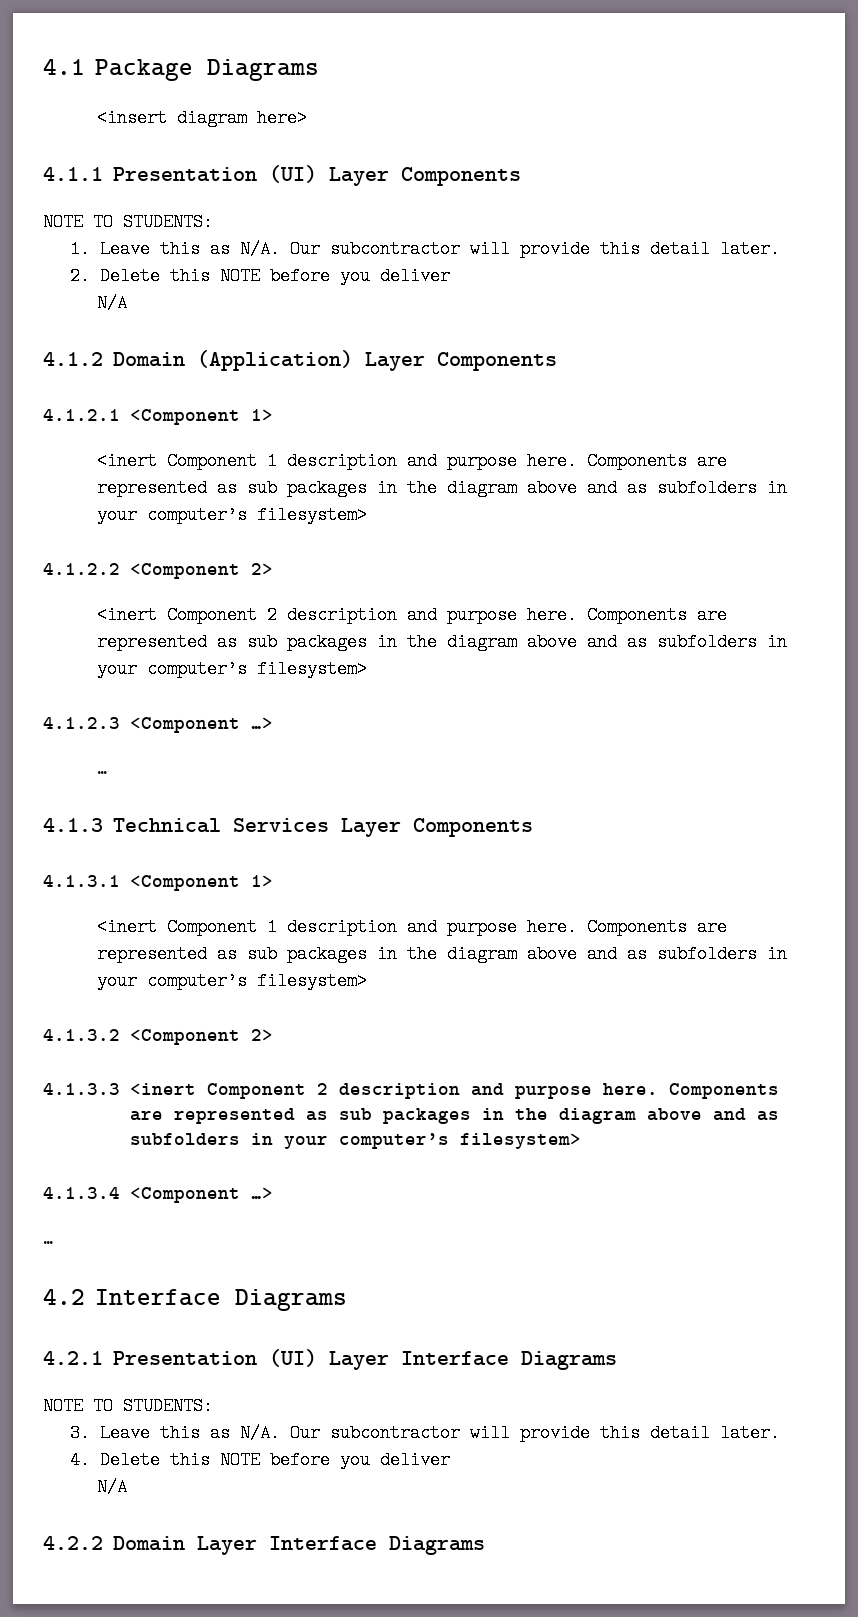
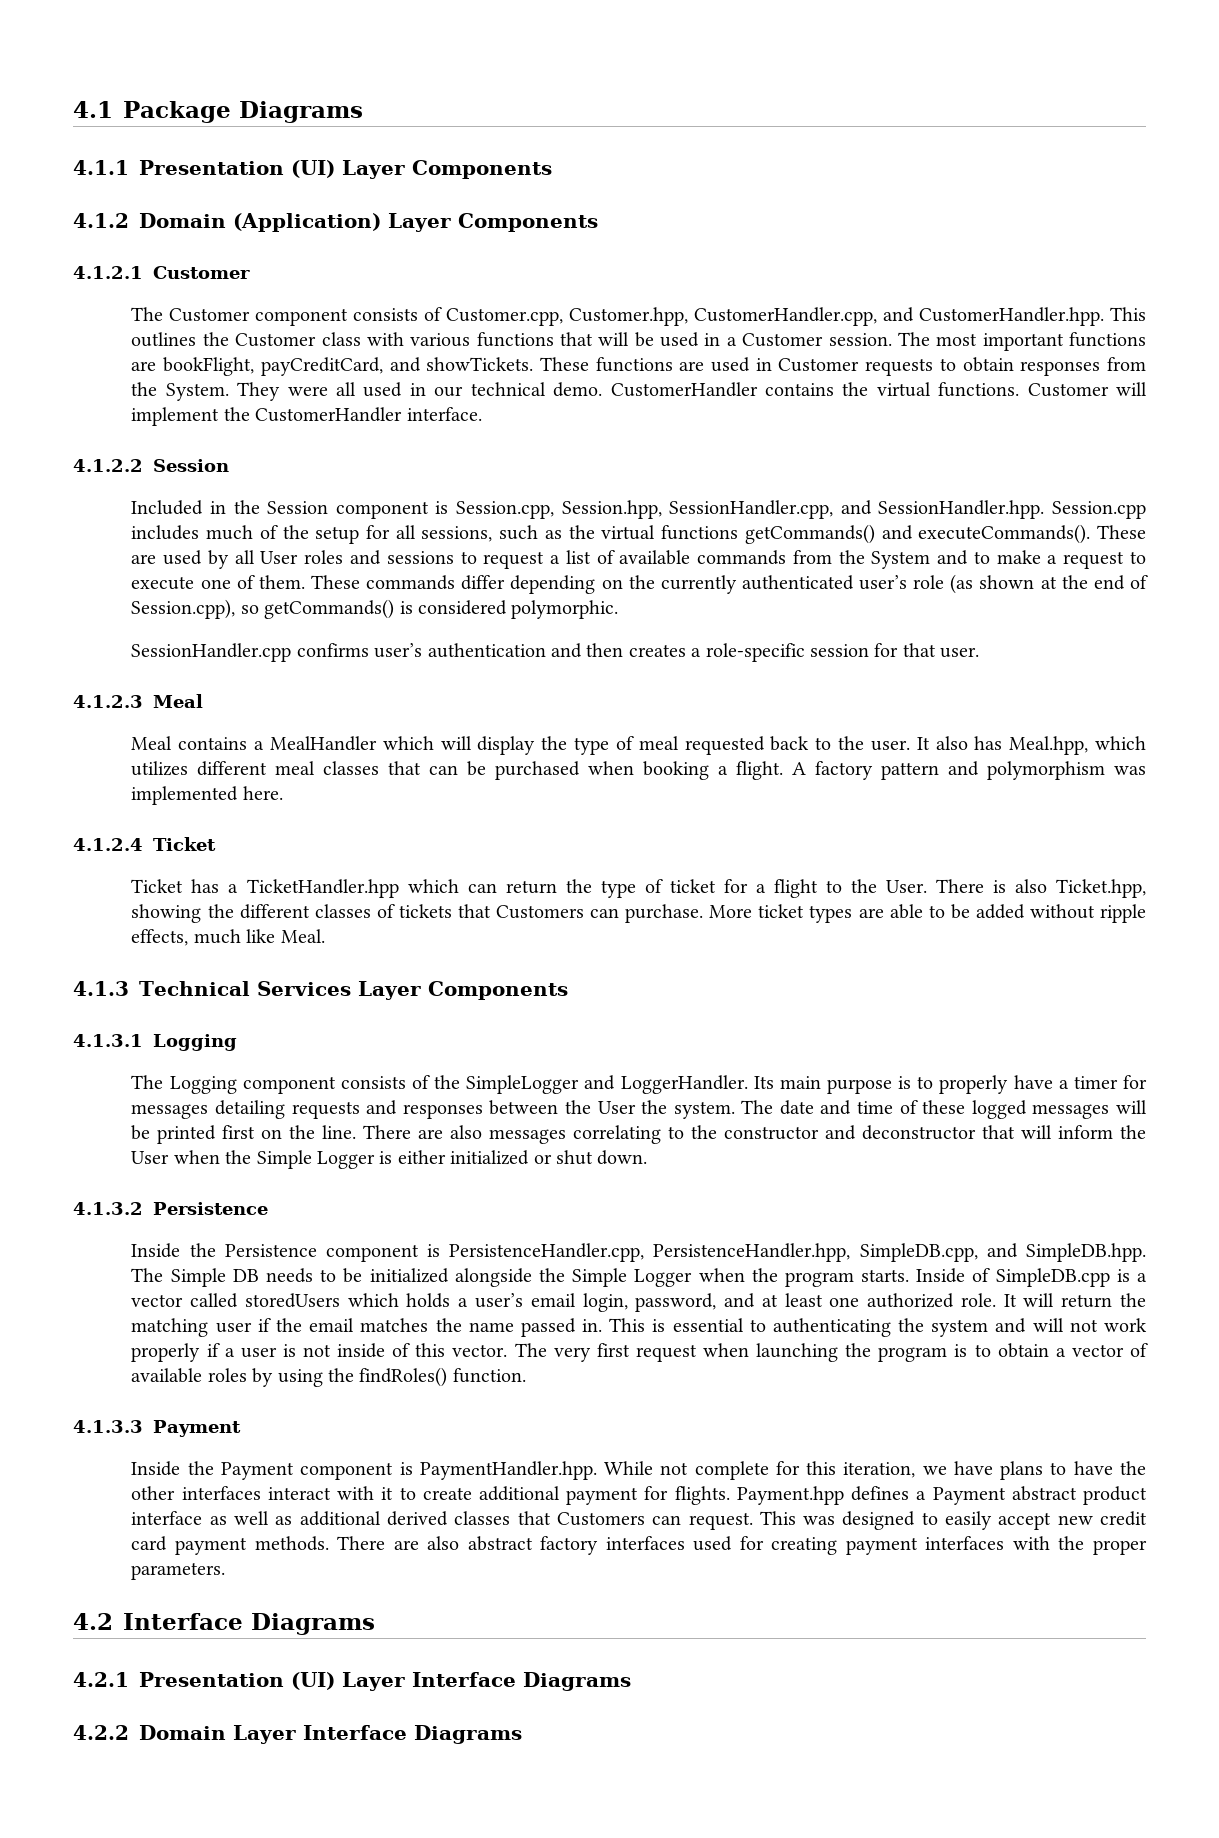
- <insert diagram here>
  4.1.1 Presentation (UI) Layer Components
- NOTE TO STUDENTS:
- 1. Leave this as N/A. Our subcontractor will provide this detail later.
- 2. Delete this NOTE before you deliver
- N/A
- 4.1.2.1 <Component 1>
- <inert Component 1 description and purpose here. Components are represented as sub packages in the diagram above and as subfolders in your computer’s filesystem>
- 4.1.2.2 <Component 2>
- <inert Component 2 description and purpose here. Components are represented as sub packages in the diagram above and as subfolders in your computer’s filesystem>
- 4.1.2.3 <Component …>
- …
+ 4.1.2.1 Customer
+ The Customer component consists of Customer.cpp, Customer.hpp, CustomerHandler.cpp, and CustomerHandler.hpp. This outlines the Customer class with various functions that will be used in a Customer session. The most important functions are bookFlight, payCreditCard, and showTickets. These functions are used in Customer requests to obtain responses from the System. They were all used in our technical demo. CustomerHandler contains the virtual functions. Customer will implement the CustomerHandler interface.
+ 4.1.2.2 Session
+ Included in the Session component is Session.cpp, Session.hpp, SessionHandler.cpp, and SessionHandler.hpp. Session.cpp includes much of the setup for all sessions, such as the virtual functions getCommands() and executeCommands(). These are used by all User roles and sessions to request a list of available commands from the System and to make a request to execute one of them. These commands differ depending on the currently authenticated user’s role (as shown at the end of Session.cpp), so getCommands() is considered polymorphic.
+ SessionHandler.cpp confirms user’s authentication and then creates a role-specific session for that user.
+ 4.1.2.3 Meal
+ Meal contains a MealHandler which will display the type of meal requested back to the user. It also has Meal.hpp, which utilizes different meal classes that can be purchased when booking a flight. A factory pattern and polymorphism was implemented here.
+ 4.1.2.4 Ticket
+ Ticket has a TicketHandler.hpp which can return the type of ticket for a flight to the User. There is also Ticket.hpp, showing the different classes of tickets that Customers can purchase. More ticket types are able to be added without ripple effects, much like Meal.
- 4.1.3.1 <Component 1>
- <inert Component 1 description and purpose here. Components are represented as sub packages in the diagram above and as subfolders in your computer’s filesystem>
- 4.1.3.2 <Component 2>
- 4.1.3.3 <inert Component 2 description and purpose here. Components are represented as sub packages in the diagram above and as subfolders in your computer’s filesystem>
- 4.1.3.4 <Component …>
- …
+ 4.1.3.1 Logging
+ The Logging component consists of the SimpleLogger and LoggerHandler. Its main purpose is to properly have a timer for messages detailing requests and responses between the User the system. The date and time of these logged messages will be printed first on the line. There are also messages correlating to the constructor and deconstructor that will inform the User when the Simple Logger is either initialized or shut down.
+ 4.1.3.2 Persistence
+ Inside the Persistence component is PersistenceHandler.cpp, PersistenceHandler.hpp, SimpleDB.cpp, and SimpleDB.hpp. The Simple DB needs to be initialized alongside the Simple Logger when the program starts. Inside of SimpleDB.cpp is a vector called storedUsers which holds a user’s email login, password, and at least one authorized role. It will return the matching user if the email matches the name passed in. This is essential to authenticating the system and will not work properly if a user is not inside of this vector. The very first request when launching the program is to obtain a vector of available roles by using the findRoles() function.
+ 4.1.3.3 Payment
+ Inside the Payment component is PaymentHandler.hpp. While not complete for this iteration, we have plans to have the other interfaces interact with it to create additional payment for flights. Payment.hpp defines a Payment abstract product interface as well as additional derived classes that Customers can request. This was designed to easily accept new credit card payment methods. There are also abstract factory interfaces used for creating payment interfaces with the proper parameters.
  4.2.1 Presentation (UI) Layer Interface Diagrams
- NOTE TO STUDENTS:
- 3. Leave this as N/A. Our subcontractor will provide this detail later.
- 4. Delete this NOTE before you deliver
- N/A

